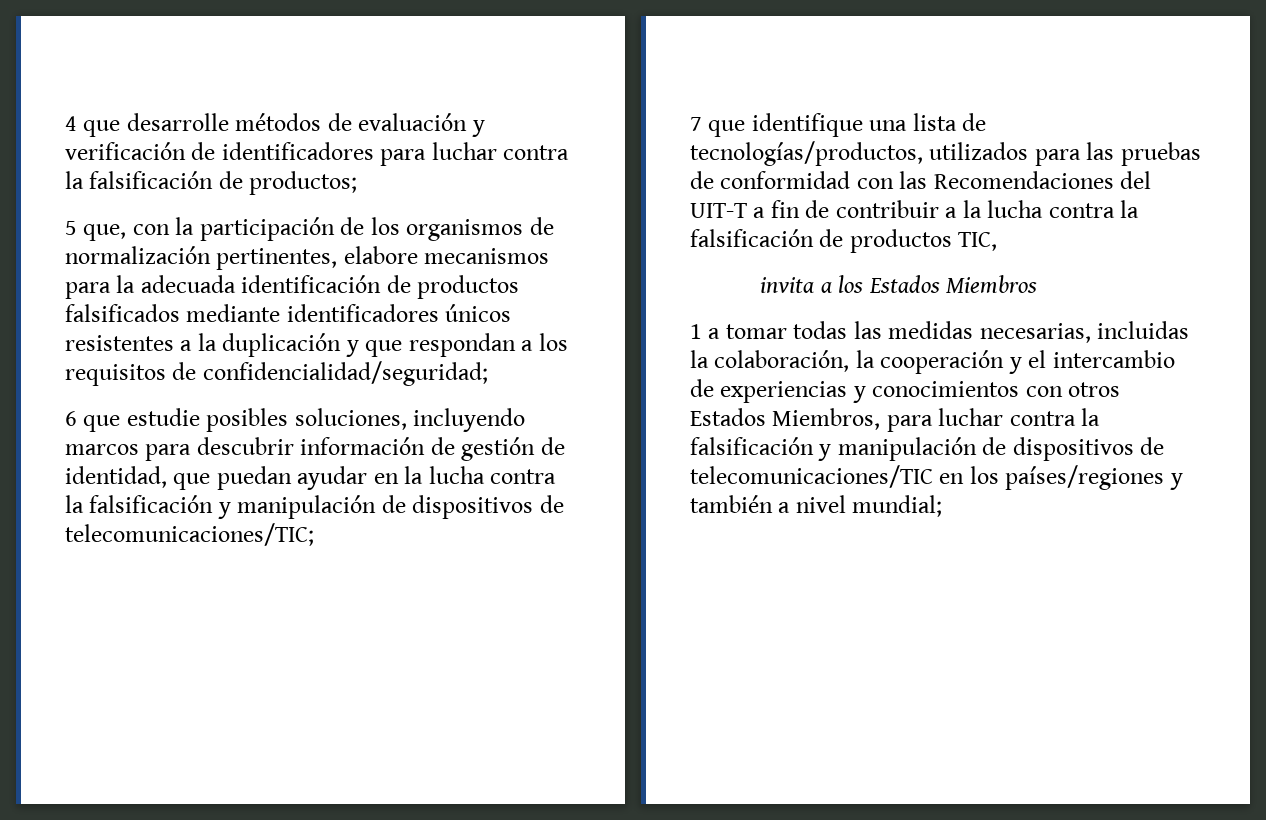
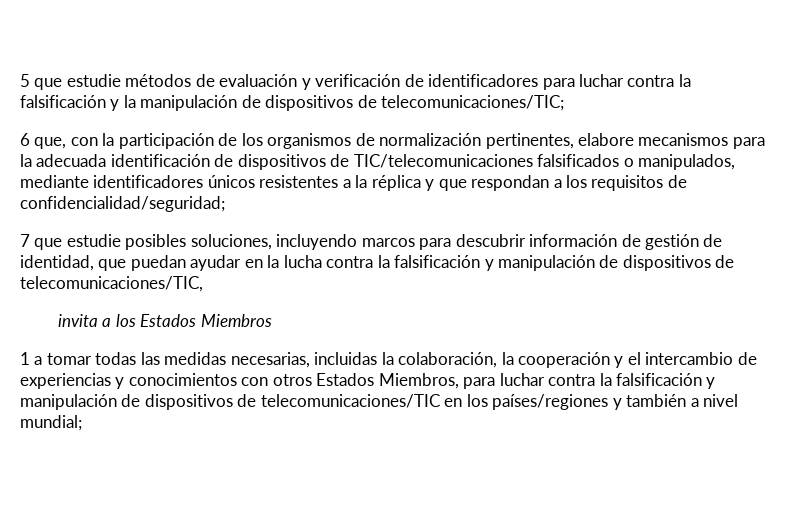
- 4 que desarrolle métodos de evaluación y verificación de identificadores para luchar contra la falsificación de productos;
- 5 que, con la participación de los organismos de normalización pertinentes, elabore mecanismos para la adecuada identificación de productos falsificados mediante identificadores únicos resistentes a la duplicación y que respondan a los requisitos de confidencialidad/seguridad;
+ 5 que estudie métodos de evaluación y verificación de identificadores para luchar contra la falsificación y la manipulación de dispositivos de telecomunicaciones/TIC;
+ 6 que, con la participación de los organismos de normalización pertinentes, elabore mecanismos para la adecuada identificación de dispositivos de TIC/telecomunicaciones falsificados o manipulados, mediante identificadores únicos resistentes a la réplica y que respondan a los requisitos de confidencialidad/seguridad;
- 6 que estudie posibles soluciones, incluyendo marcos para descubrir información de gestión de identidad, que puedan ayudar en la lucha contra la falsificación y manipulación de dispositivos de telecomunicaciones/TIC;
- 7 que identifique una lista de tecnologías/productos, utilizados para las pruebas de conformidad con las Recomendaciones del UIT-T a fin de contribuir a la lucha contra la falsificación de productos TIC,
+ 7 que estudie posibles soluciones, incluyendo marcos para descubrir información de gestión de identidad, que puedan ayudar en la lucha contra la falsificación y manipulación de dispositivos de telecomunicaciones/TIC,

